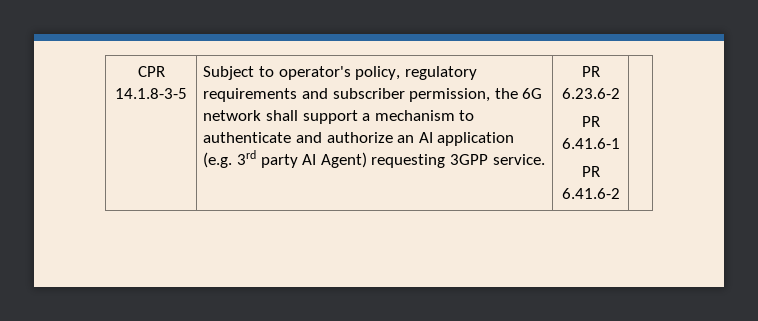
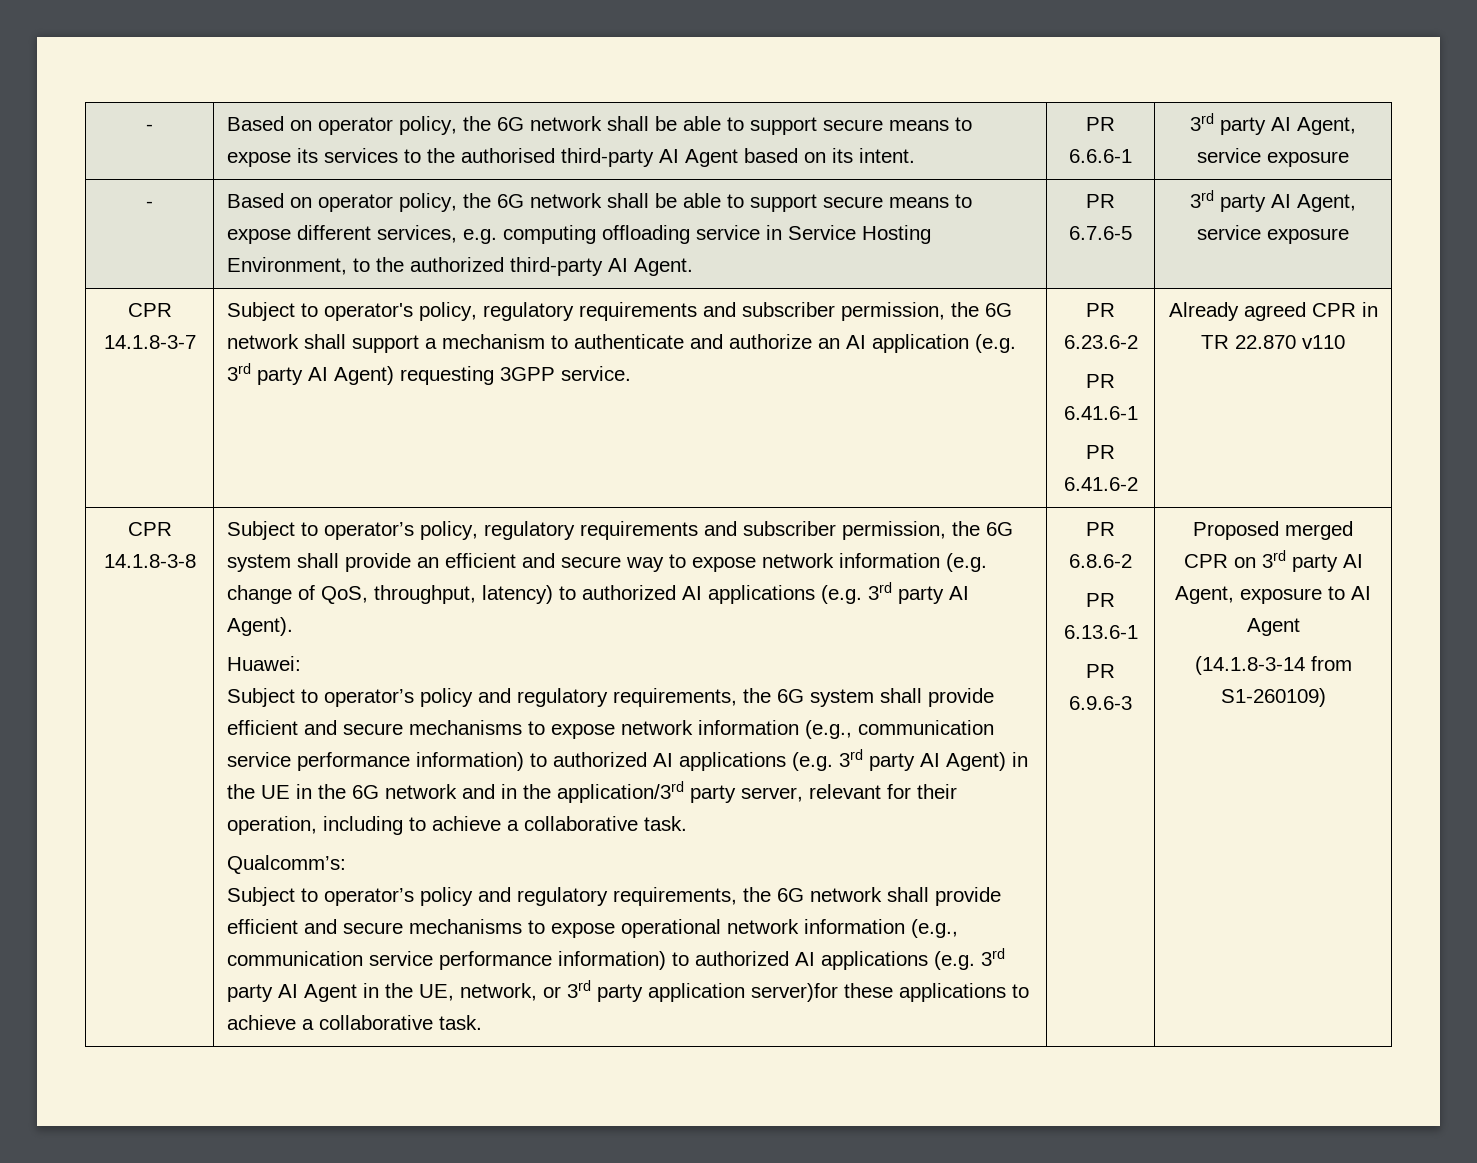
- CPR 14.1.8-3-5 | Subject to operator's policy, regulatory requirements and subscriber permission, the 6G network shall support a mechanism to authenticate and authorize an AI application (e.g. 3rd party AI Agent) requesting 3GPP service. | PR 6.23.6-2
+ - | Based on operator policy, the 6G network shall be able to support secure means to expose its services to the authorised third-party AI Agent based on its intent. | PR 6.6.6-1 | 3rd party AI Agent, service exposure
+ - | Based on operator policy, the 6G network shall be able to support secure means to expose different services, e.g. computing offloading service in Service Hosting Environment, to the authorized third-party AI Agent. | PR 6.7.6-5 | 3rd party AI Agent, service exposure
+ CPR 14.1.8-3-7 | Subject to operator's policy, regulatory requirements and subscriber permission, the 6G network shall support a mechanism to authenticate and authorize an AI application (e.g. 3rd party AI Agent) requesting 3GPP service. | PR 6.23.6-2
  PR 6.41.6-1
- PR 6.41.6-2 |
+ PR 6.41.6-2
+ Already agreed CPR in TR 22.870 v110
+ CPR 14.1.8-3-8 | Subject to operator’s policy, regulatory requirements and subscriber permission, the 6G system shall provide an efficient and secure way to expose network information (e.g. change of QoS, throughput, latency) to authorized AI applications (e.g. 3rd party AI Agent).
+ Huawei:
+ Subject to operator’s policy and regulatory requirements, the 6G system shall provide efficient and secure mechanisms to expose network information (e.g., communication service performance information) to authorized AI applications (e.g. 3rd party AI Agent) in the UE in the 6G network and in the application/3rd party server, relevant for their operation, including to achieve a collaborative task.
+ Qualcomm’s:
+ Subject to operator’s policy and regulatory requirements, the 6G network shall provide efficient and secure mechanisms to expose operational network information (e.g., communication service performance information) to authorized AI applications (e.g. 3rd party AI Agent in the UE, network, or 3rd party application server)for these applications to achieve a collaborative task. | PR 6.8.6-2
+ PR 6.13.6-1
+ PR 6.9.6-3 | Proposed merged CPR on 3rd party AI Agent, exposure to AI Agent
+ (14.1.8-3-14 from S1-260109)

